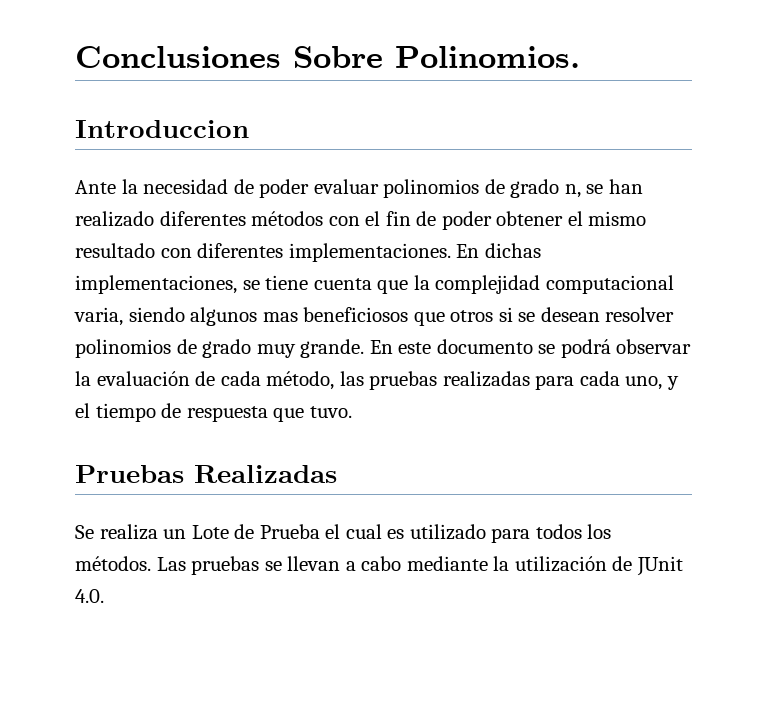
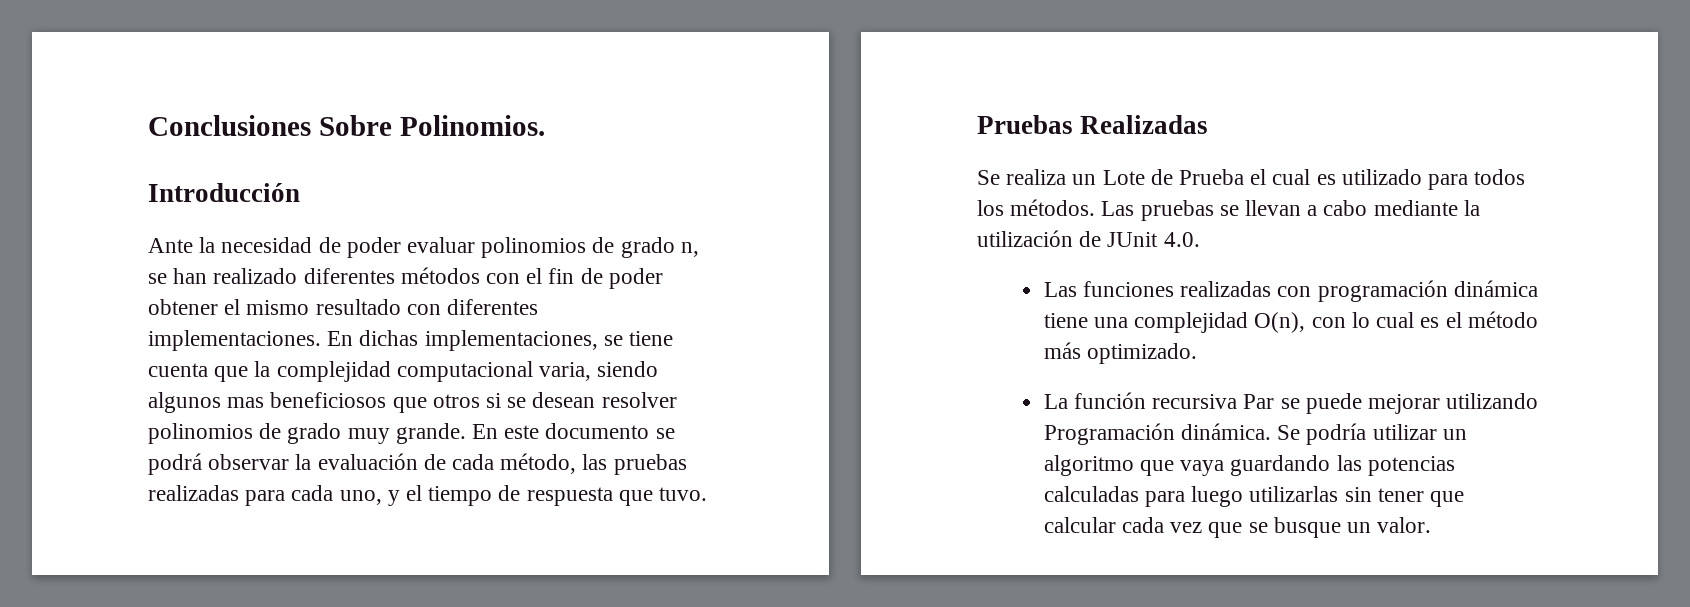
- Introduccion
+ Introducción
+ Las funciones realizadas con programación dinámica tiene una complejidad O(n), con lo cual es el método más optimizado.
+ La función recursiva Par se puede mejorar utilizando Programación dinámica. Se podría utilizar un algoritmo que vaya guardando las potencias calculadas para luego utilizarlas sin tener que calcular cada vez que se busque un valor.

